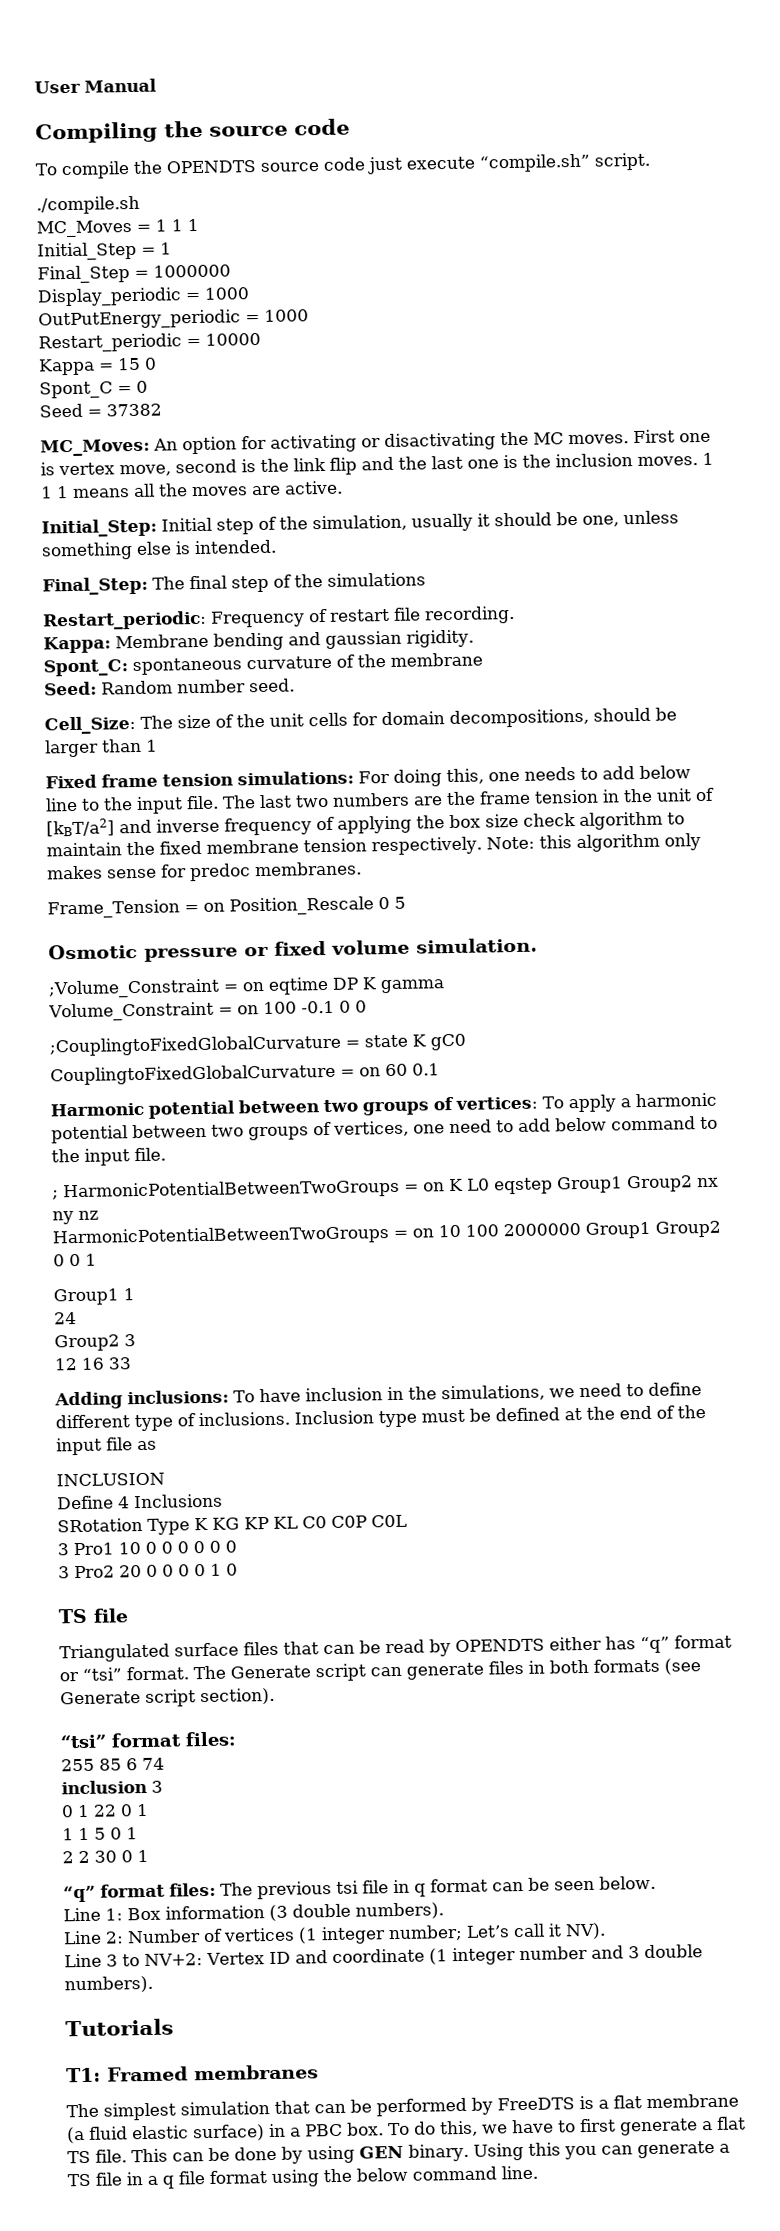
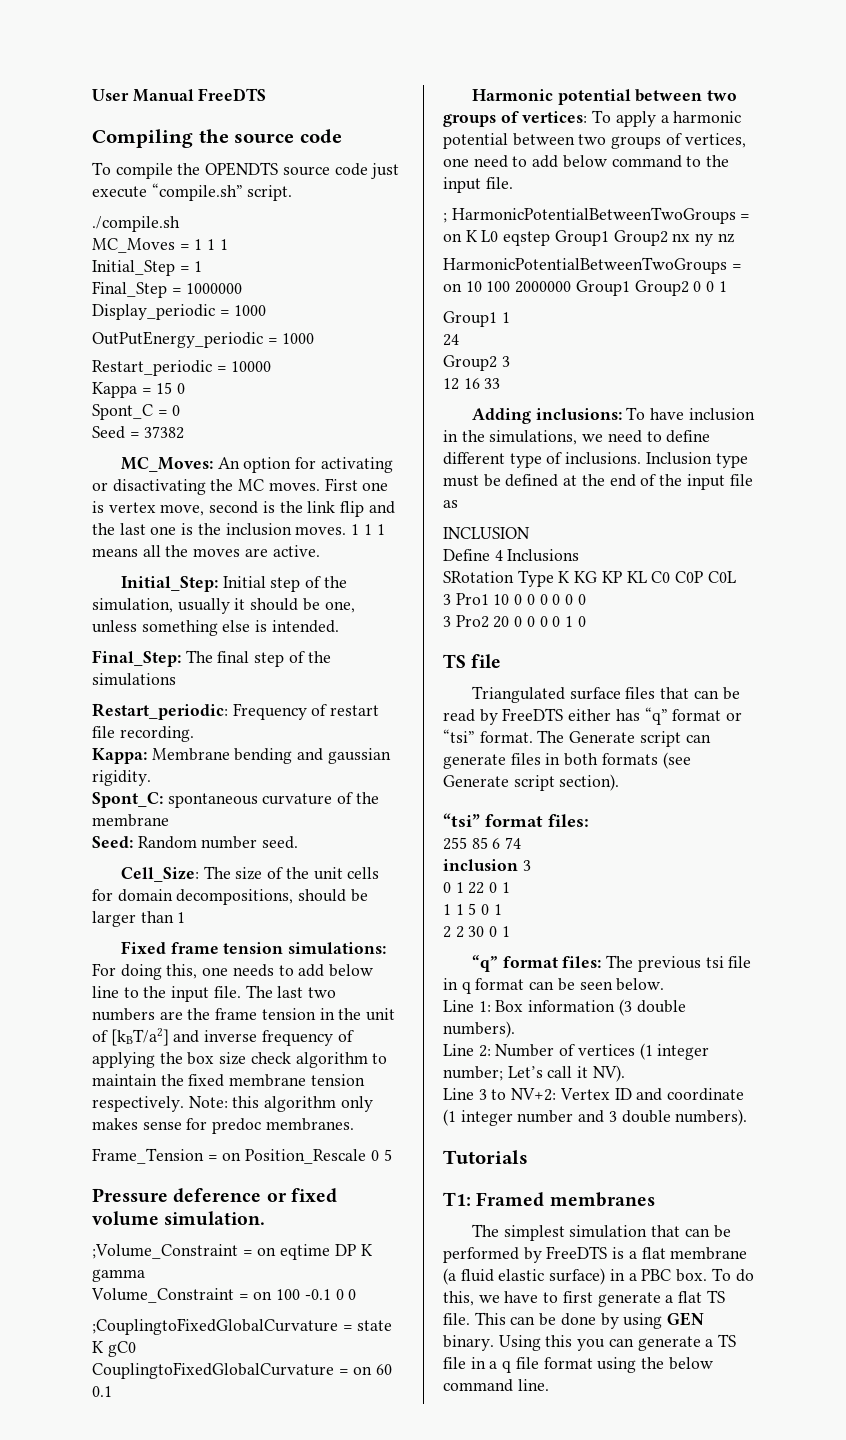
- User Manual
+ User Manual FreeDTS
- Osmotic pressure or fixed volume simulation.
+ Pressure deference or fixed volume simulation.
- Triangulated surface files that can be read by OPENDTS either has “q” format or “tsi” format.
+ Triangulated surface files that can be read by FreeDTS either has “q” format or “tsi” format.

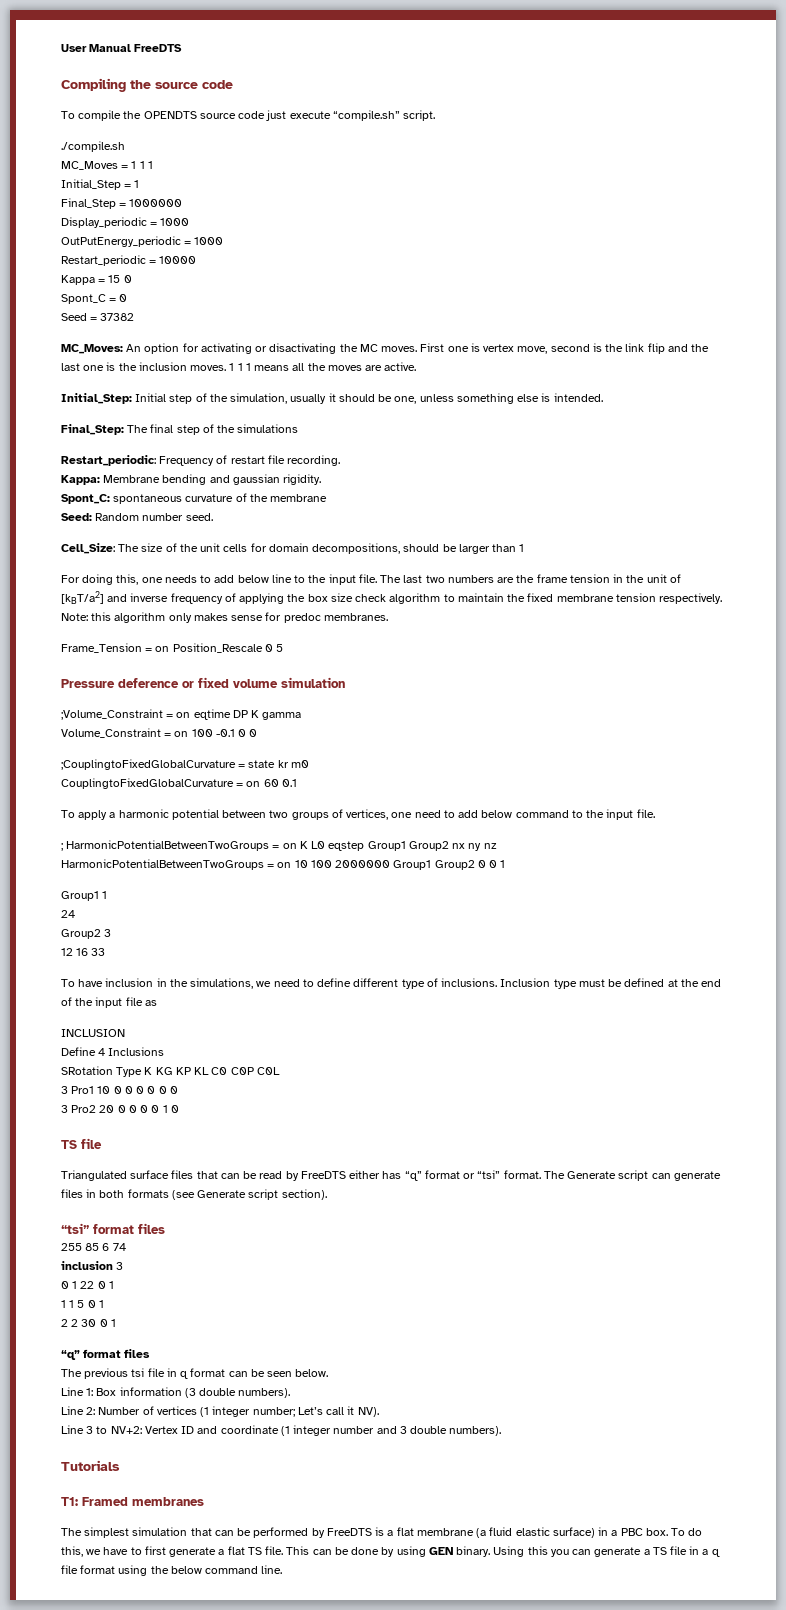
- Fixed frame tension simulations: For doing this, one needs to add below line to the input file.
+ For doing this, one needs to add below line to the input file.
- Pressure deference or fixed volume simulation.
+ Pressure deference or fixed volume simulation
- ;CouplingtoFixedGlobalCurvature = state K gC0
+ ;CouplingtoFixedGlobalCurvature = state kr m0
- Harmonic potential between two groups of vertices: To apply a harmonic potential between two groups of vertices, one need to add below command to the input file.
+ To apply a harmonic potential between two groups of vertices, one need to add below command to the input file.
- Adding inclusions: To have inclusion in the simulations, we need to define different type of inclusions.
+ To have inclusion in the simulations, we need to define different type of inclusions.
- “tsi” format files:
+ “tsi” format files
- “q” format files: The previous tsi file in q format can be seen below.
+ “q” format files
+ The previous tsi file in q format can be seen below.

